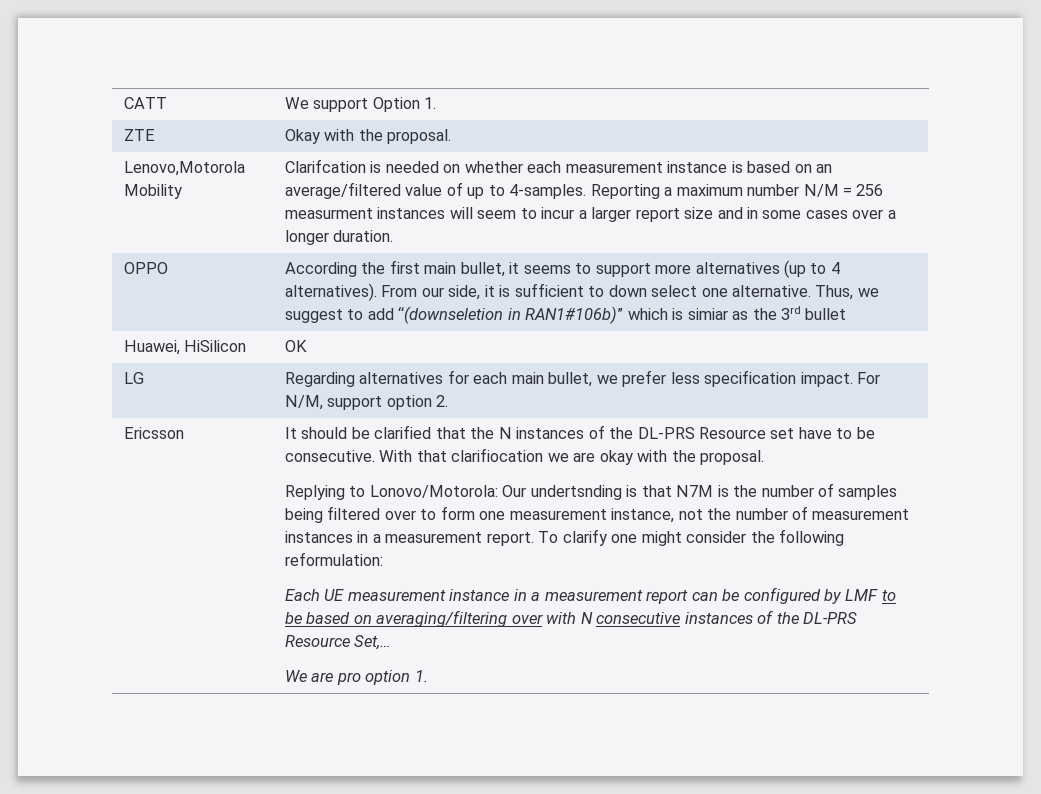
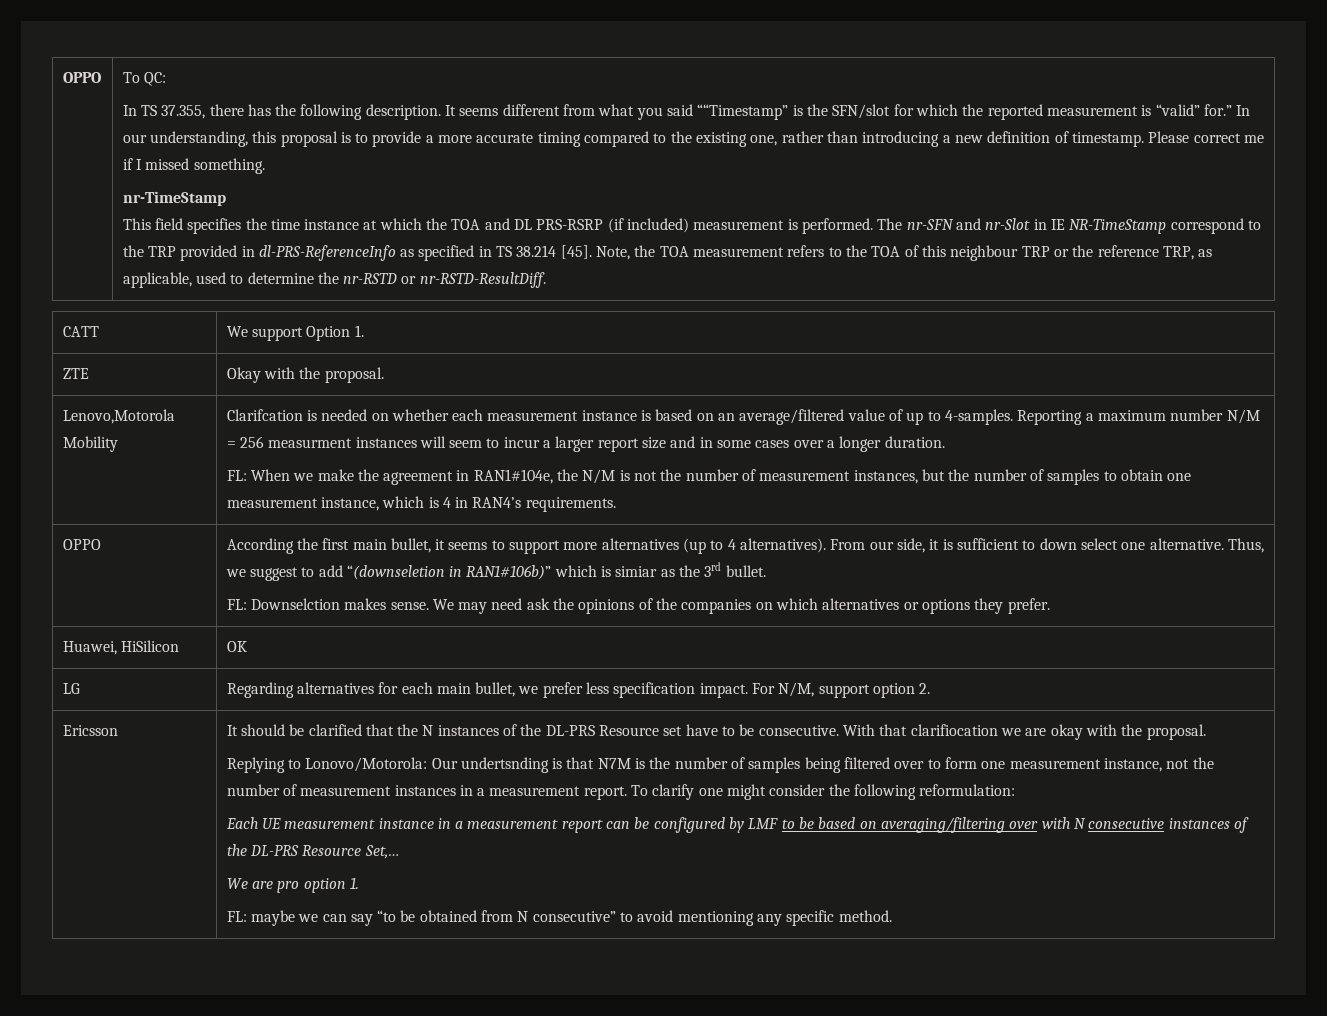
+ OPPO | To QC:
+ In TS 37.355, there has the following description. It seems different from what you said ““Timestamp” is the SFN/slot for which the reported measurement is “valid” for.” In our understanding, this proposal is to provide a more accurate timing compared to the existing one, rather than introducing a new definition of timestamp. Please correct me if I missed something.
+ nr-TimeStamp
+ This field specifies the time instance at which the TOA and DL PRS-RSRP (if included) measurement is performed. The nr-SFN and nr-Slot in IE NR-TimeStamp correspond to the TRP provided in dl-PRS-ReferenceInfo as specified in TS 38.214 [45]. Note, the TOA measurement refers to the TOA of this neighbour TRP or the reference TRP, as applicable, used to determine the nr-RSTD or nr-RSTD-ResultDiff.
+ FL: When we make the agreement in RAN1#104e, the N/M is not the number of measurement instances, but the number of samples to obtain one measurement instance, which is 4 in RAN4’s requirements.
- Thus, we suggest to add “(downseletion in RAN1#106b)” which is simiar as the 3rd bullet
+ Thus, we suggest to add “(downseletion in RAN1#106b)” which is simiar as the 3rd bullet.
+ FL: Downselction makes sense. We may need ask the opinions of the companies on which alternatives or options they prefer.
+ FL: maybe we can say “to be obtained from N consecutive” to avoid mentioning any specific method.

